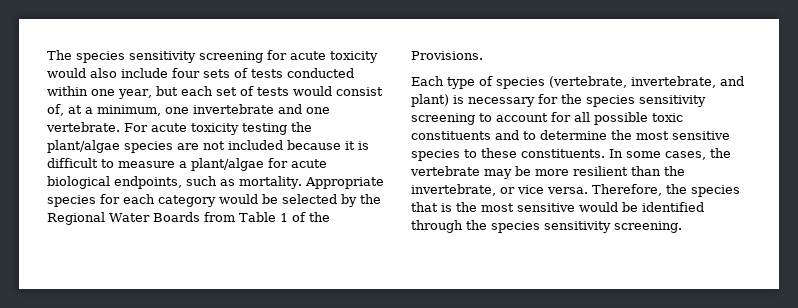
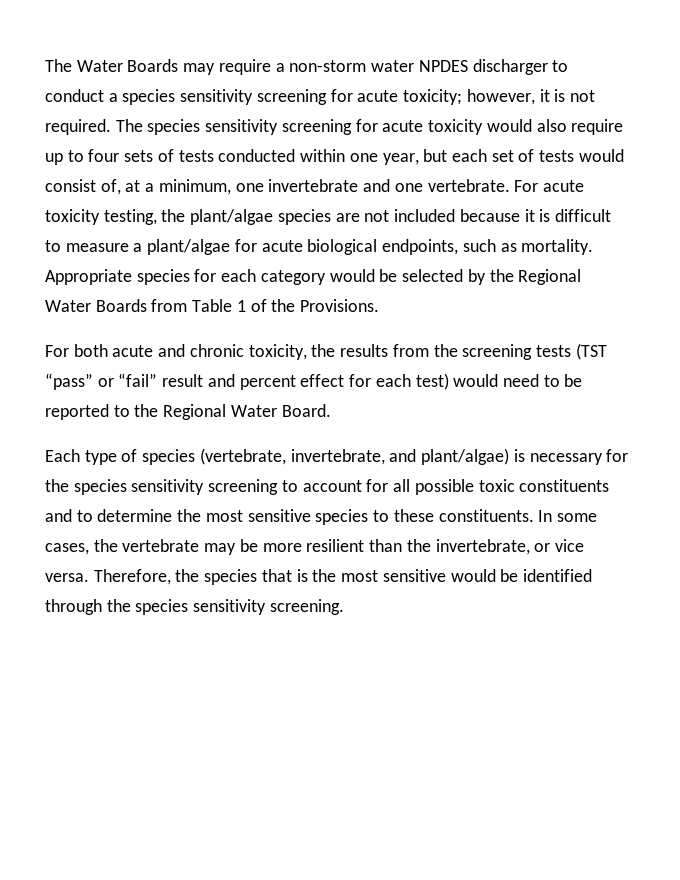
- The species sensitivity screening for acute toxicity would also include four sets of tests conducted within one year, but each set of tests would consist of, at a minimum, one invertebrate and one vertebrate.
+ The Water Boards may require a non-storm water NPDES discharger to conduct a species sensitivity screening for acute toxicity; however, it is not required. The species sensitivity screening for acute toxicity would also require up to four sets of tests conducted within one year, but each set of tests would consist of, at a minimum, one invertebrate and one vertebrate.
- For acute toxicity testing the plant/algae species are not included because it is difficult to measure a plant/algae for acute biological endpoints, such as mortality.
+ For acute toxicity testing, the plant/algae species are not included because it is difficult to measure a plant/algae for acute biological endpoints, such as mortality.
+ For both acute and chronic toxicity, the results from the screening tests (TST “pass” or “fail” result and percent effect for each test) would need to be reported to the Regional Water Board.
- Each type of species (vertebrate, invertebrate, and plant) is necessary for the species sensitivity screening to account for all possible toxic constituents and to determine the most sensitive species to these constituents.
+ Each type of species (vertebrate, invertebrate, and plant/algae) is necessary for the species sensitivity screening to account for all possible toxic constituents and to determine the most sensitive species to these constituents.

